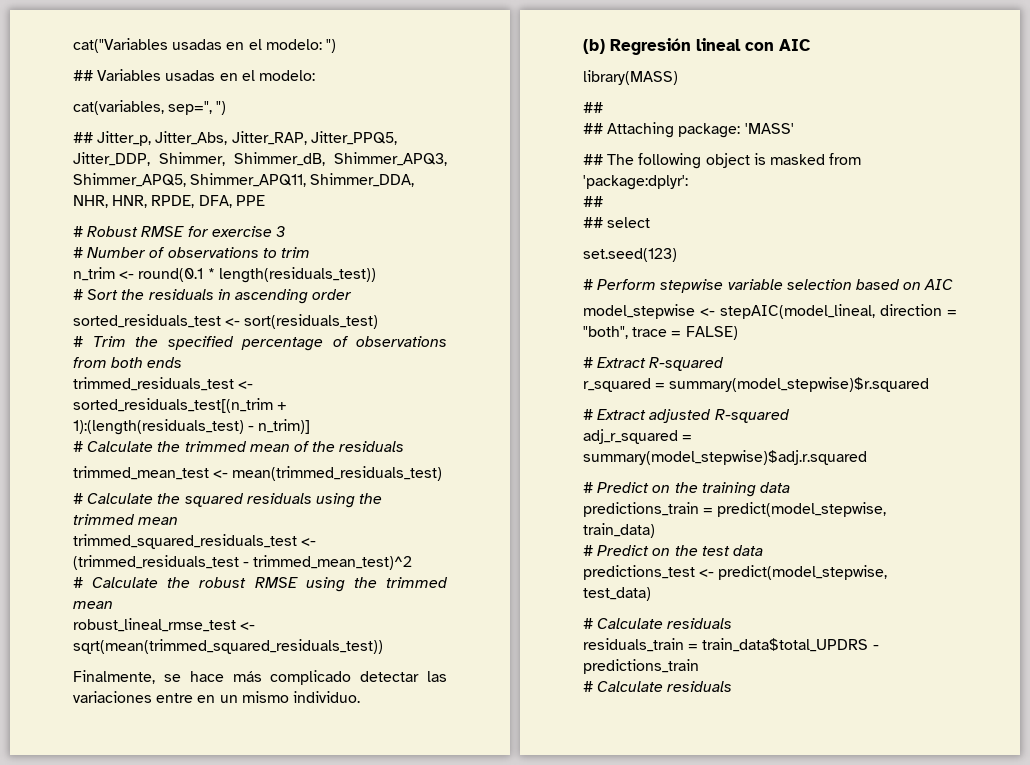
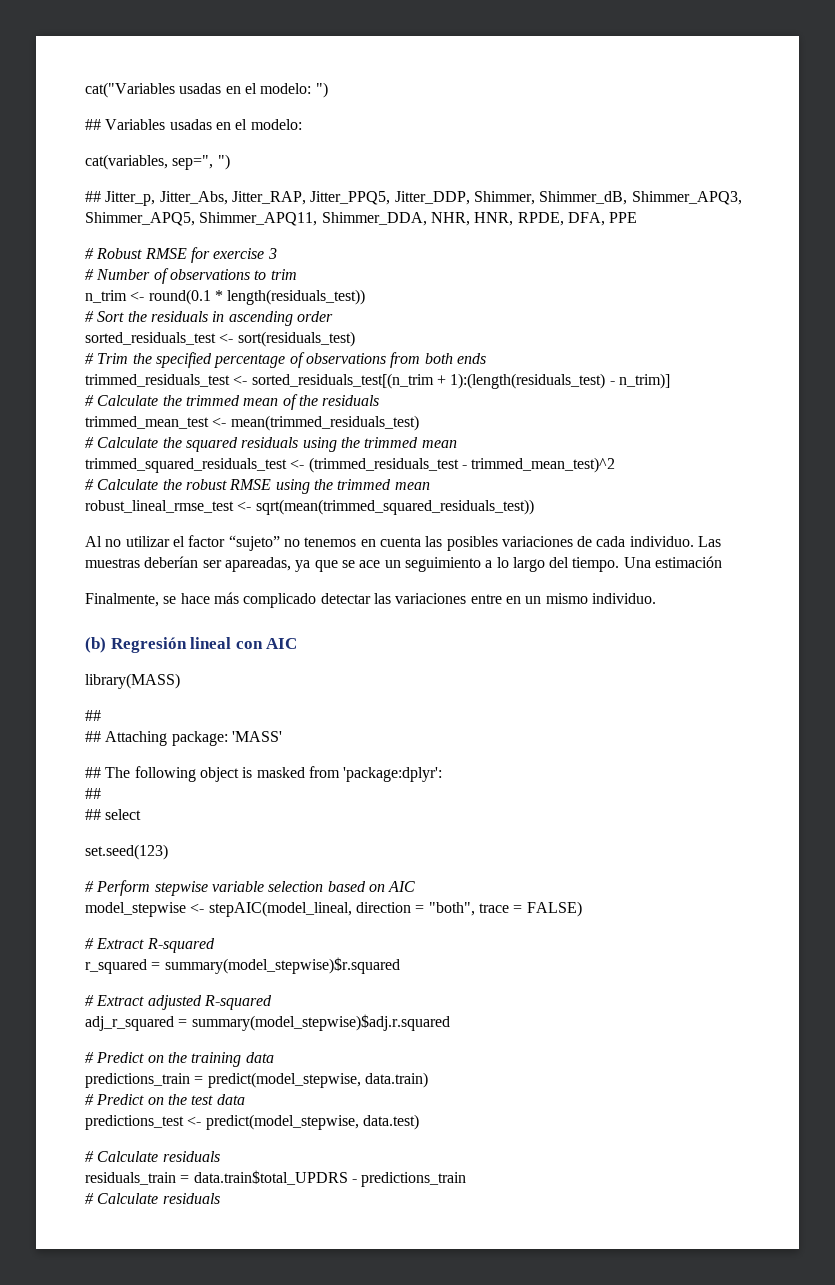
+ Al no utilizar el factor “sujeto” no tenemos en cuenta las posibles variaciones de cada individuo. Las muestras deberían ser apareadas, ya que se ace un seguimiento a lo largo del tiempo. Una estimación
- predictions_train = predict(model_stepwise, train_data)
+ predictions_train = predict(model_stepwise, data.train)
- predictions_test <- predict(model_stepwise, test_data)
+ predictions_test <- predict(model_stepwise, data.test)
- residuals_train = train_data$total_UPDRS - predictions_train
+ residuals_train = data.train$total_UPDRS - predictions_train

